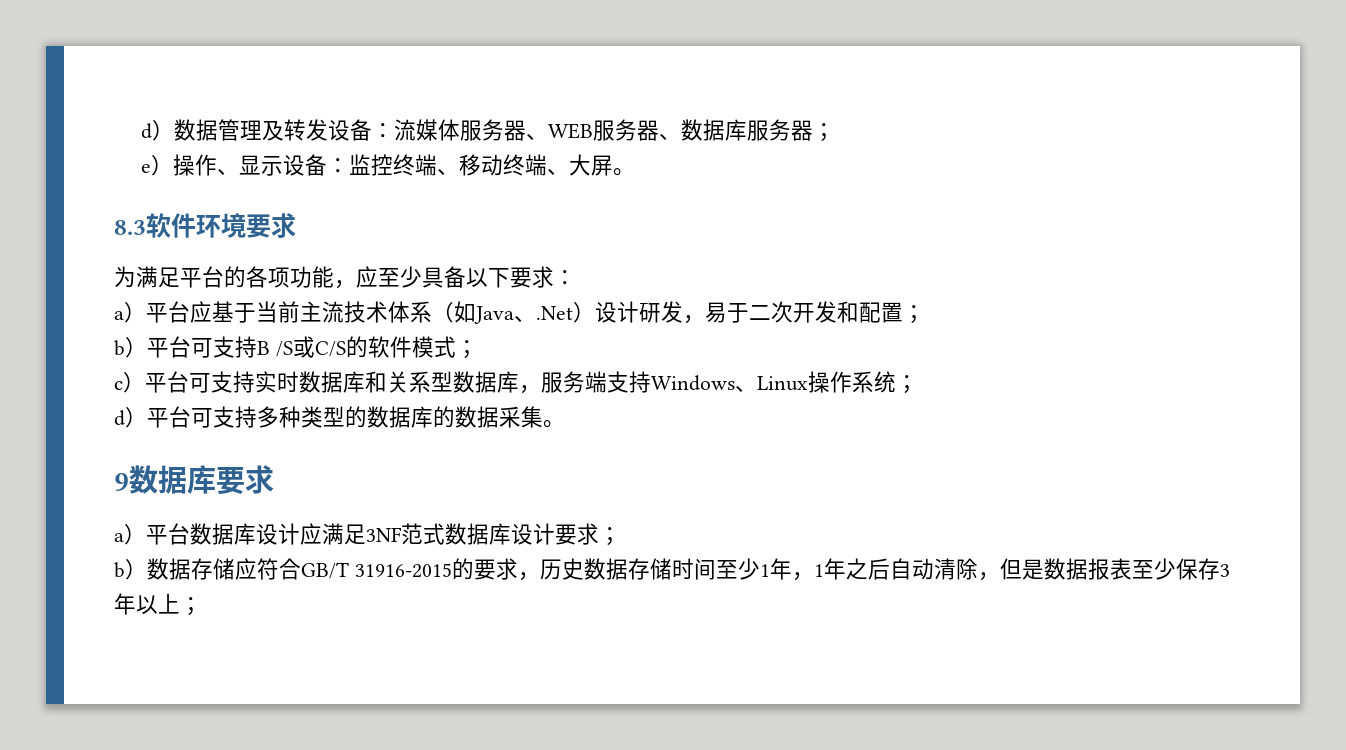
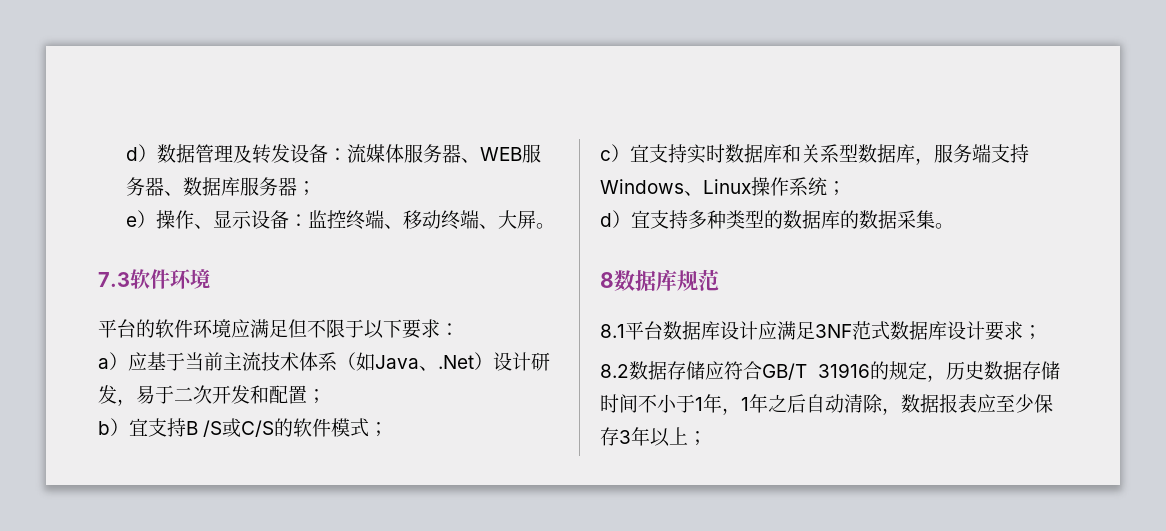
- 8.3软件环境要求
- 为满足平台的各项功能，应至少具备以下要求：
+ 7.3软件环境
+ 平台的软件环境应满足但不限于以下要求：
- a）平台应基于当前主流技术体系（如Java、.Net）设计研发，易于二次开发和配置；
+ a）应基于当前主流技术体系（如Java、.Net）设计研发，易于二次开发和配置；
- b）平台可支持B /S或C/S的软件模式；
+ b）宜支持B /S或C/S的软件模式；
- c）平台可支持实时数据库和关系型数据库，服务端支持Windows、Linux操作系统；
+ c）宜支持实时数据库和关系型数据库，服务端支持Windows、Linux操作系统；
- d）平台可支持多种类型的数据库的数据采集。
+ d）宜支持多种类型的数据库的数据采集。
- 9数据库要求
- a）平台数据库设计应满足3NF范式数据库设计要求；
+ 8数据库规范
+ 8.1平台数据库设计应满足3NF范式数据库设计要求；
- b）数据存储应符合GB/T 31916-2015的要求，历史数据存储时间至少1年，1年之后自动清除，但是数据报表至少保存3年以上；
+ 8.2数据存储应符合GB/T 31916的规定，历史数据存储时间不小于1年，1年之后自动清除，数据报表应至少保存3年以上；

